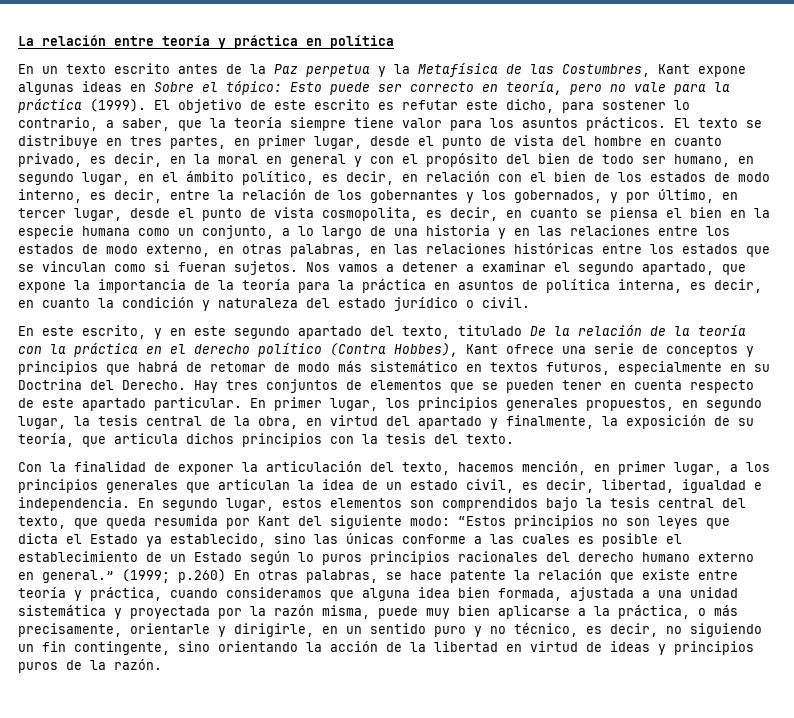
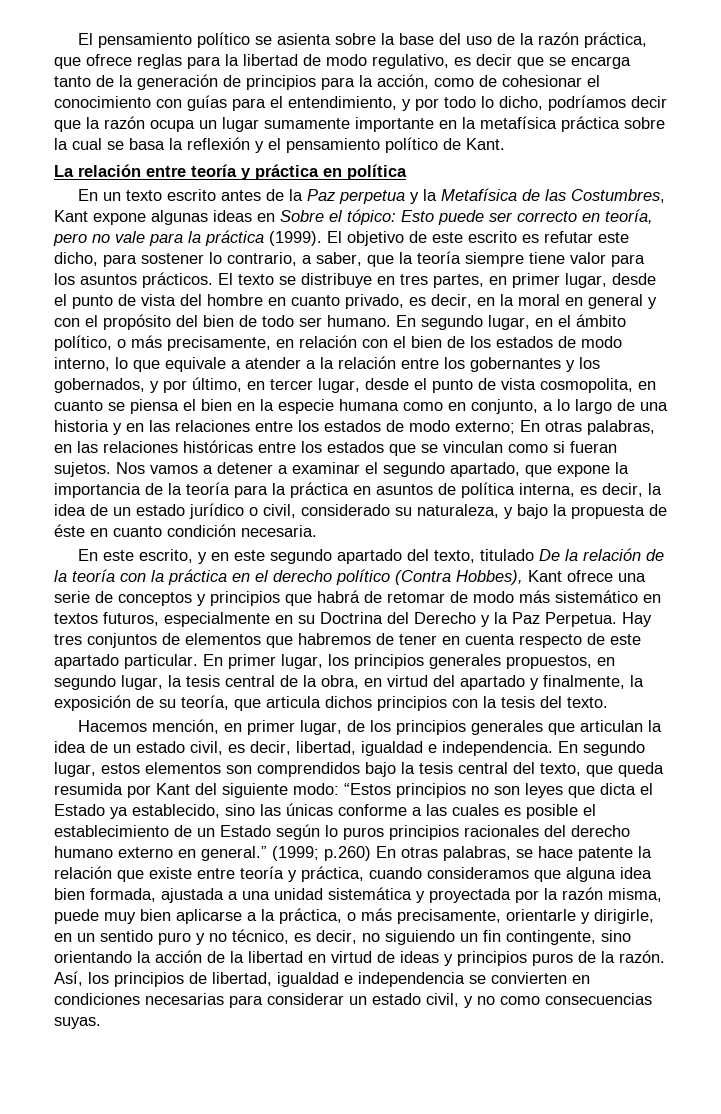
+ El pensamiento político se asienta sobre la base del uso de la razón práctica, que ofrece reglas para la libertad de modo regulativo, es decir que se encarga tanto de la generación de principios para la acción, como de cohesionar el conocimiento con guías para el entendimiento, y por todo lo dicho, podríamos decir que la razón ocupa un lugar sumamente importante en la metafísica práctica sobre la cual se basa la reflexión y el pensamiento político de Kant.
- El texto se distribuye en tres partes, en primer lugar, desde el punto de vista del hombre en cuanto privado, es decir, en la moral en general y con el propósito del bien de todo ser humano, en segundo lugar, en el ámbito político, es decir, en relación con el bien de los estados de modo interno, es decir, entre la relación de los gobernantes y los gobernados, y por último, en tercer lugar, desde el punto de vista cosmopolita, es decir, en cuanto se piensa el bien en la especie humana como un conjunto, a lo largo de una historia y en las relaciones entre los estados de modo externo, en otras palabras, en las relaciones históricas entre los estados que se vinculan como si fueran sujetos.
+ El texto se distribuye en tres partes, en primer lugar, desde el punto de vista del hombre en cuanto privado, es decir, en la moral en general y con el propósito del bien de todo ser humano. En segundo lugar, en el ámbito político, o más precisamente, en relación con el bien de los estados de modo interno, lo que equivale a atender a la relación entre los gobernantes y los gobernados, y por último, en tercer lugar, desde el punto de vista cosmopolita, en cuanto se piensa el bien en la especie humana como en conjunto, a lo largo de una historia y en las relaciones entre los estados de modo externo; En otras palabras, en las relaciones históricas entre los estados que se vinculan como si fueran sujetos.
- Nos vamos a detener a examinar el segundo apartado, que expone la importancia de la teoría para la práctica en asuntos de política interna, es decir, en cuanto la condición y naturaleza del estado jurídico o civil.
+ Nos vamos a detener a examinar el segundo apartado, que expone la importancia de la teoría para la práctica en asuntos de política interna, es decir, la idea de un estado jurídico o civil, considerado su naturaleza, y bajo la propuesta de éste en cuanto condición necesaria.
- En este escrito, y en este segundo apartado del texto, titulado De la relación de la teoría con la práctica en el derecho político (Contra Hobbes), Kant ofrece una serie de conceptos y principios que habrá de retomar de modo más sistemático en textos futuros, especialmente en su Doctrina del Derecho.
+ En este escrito, y en este segundo apartado del texto, titulado De la relación de la teoría con la práctica en el derecho político (Contra Hobbes), Kant ofrece una serie de conceptos y principios que habrá de retomar de modo más sistemático en textos futuros, especialmente en su Doctrina del Derecho y la Paz Perpetua.
- Hay tres conjuntos de elementos que se pueden tener en cuenta respecto de este apartado particular.
+ Hay tres conjuntos de elementos que habremos de tener en cuenta respecto de este apartado particular.
- Con la finalidad de exponer la articulación del texto, hacemos mención, en primer lugar, a los principios generales que articulan la idea de un estado civil, es decir, libertad, igualdad e independencia.
+ Hacemos mención, en primer lugar, de los principios generales que articulan la idea de un estado civil, es decir, libertad, igualdad e independencia.
+ Así, los principios de libertad, igualdad e independencia se convierten en condiciones necesarias para considerar un estado civil, y no como consecuencias suyas.

